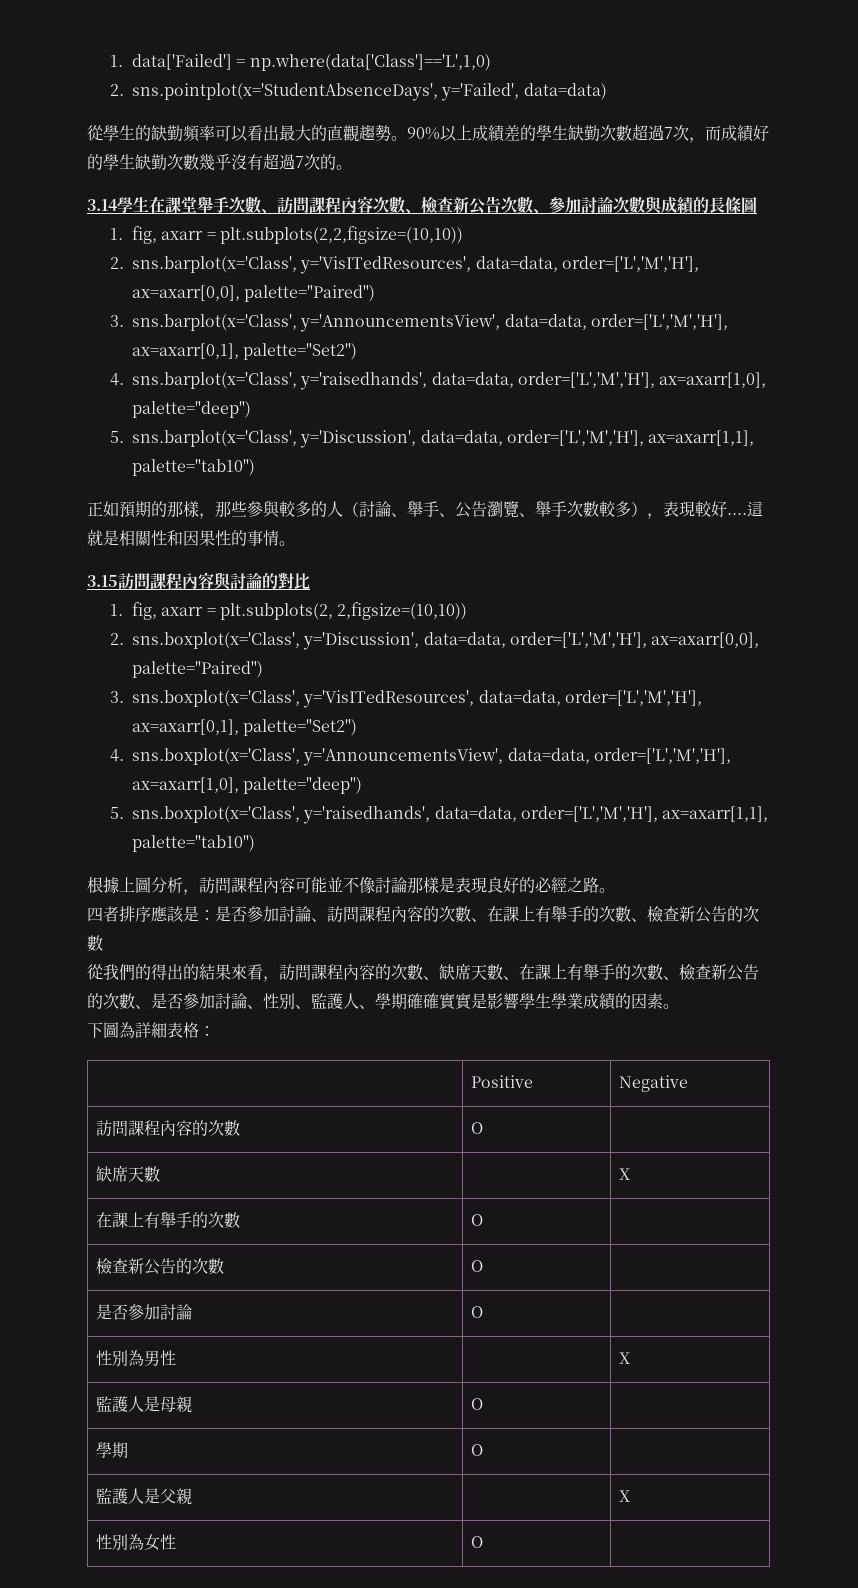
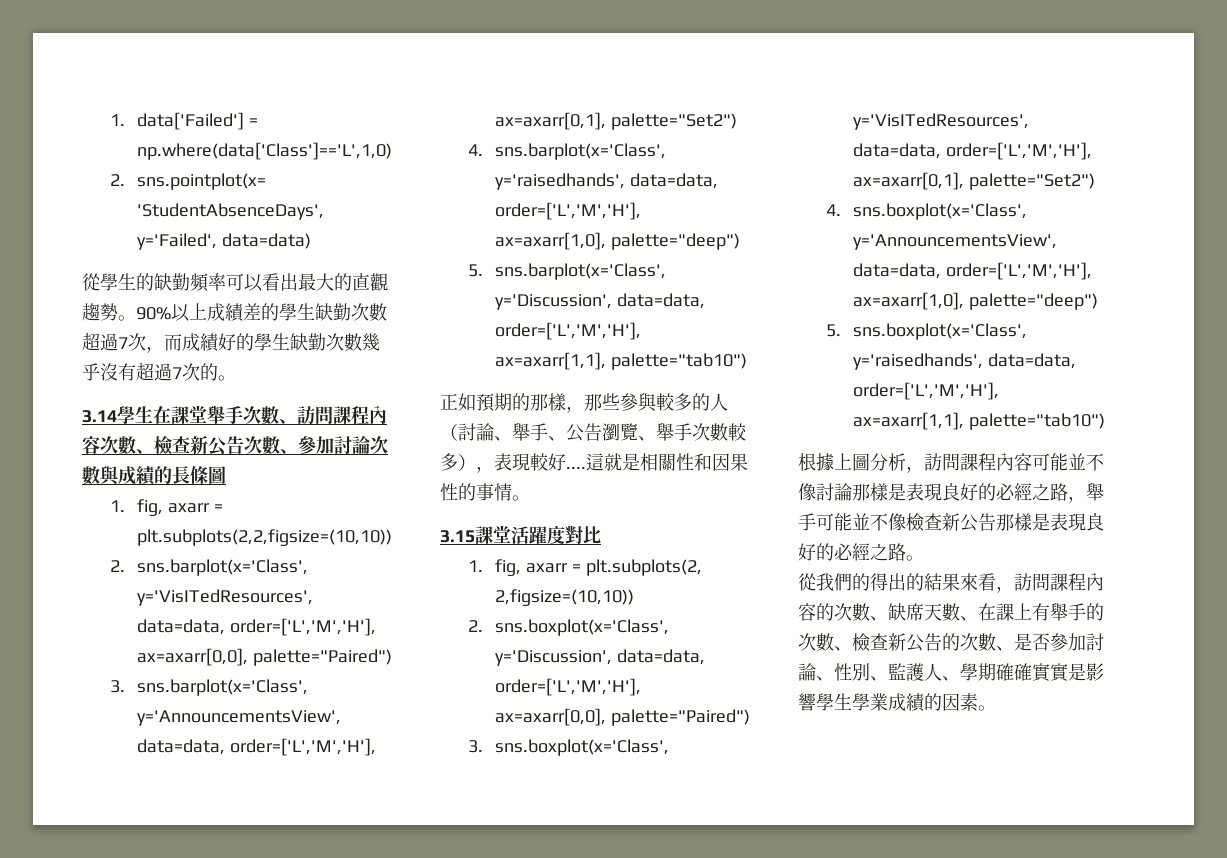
- 3.15訪問課程內容與討論的對比
+ 3.15課堂活躍度對比
- 根據上圖分析，訪問課程內容可能並不像討論那樣是表現良好的必經之路。
- 四者排序應該是：是否參加討論、訪問課程內容的次數、在課上有舉手的次數、檢查新公告的次數
+ 根據上圖分析，訪問課程內容可能並不像討論那樣是表現良好的必經之路，舉手可能並不像檢查新公告那樣是表現良好的必經之路。
- 下圖為詳細表格：
- | Positive | Negative
- 訪問課程內容的次數 | O |
- 缺席天數 | | X
- 在課上有舉手的次數 | O |
- 檢查新公告的次數 | O |
- 是否參加討論 | O |
- 性別為男性 | | X
- 監護人是母親 | O |
- 學期 | O |
- 監護人是父親 | | X
- 性別為女性 | O |

